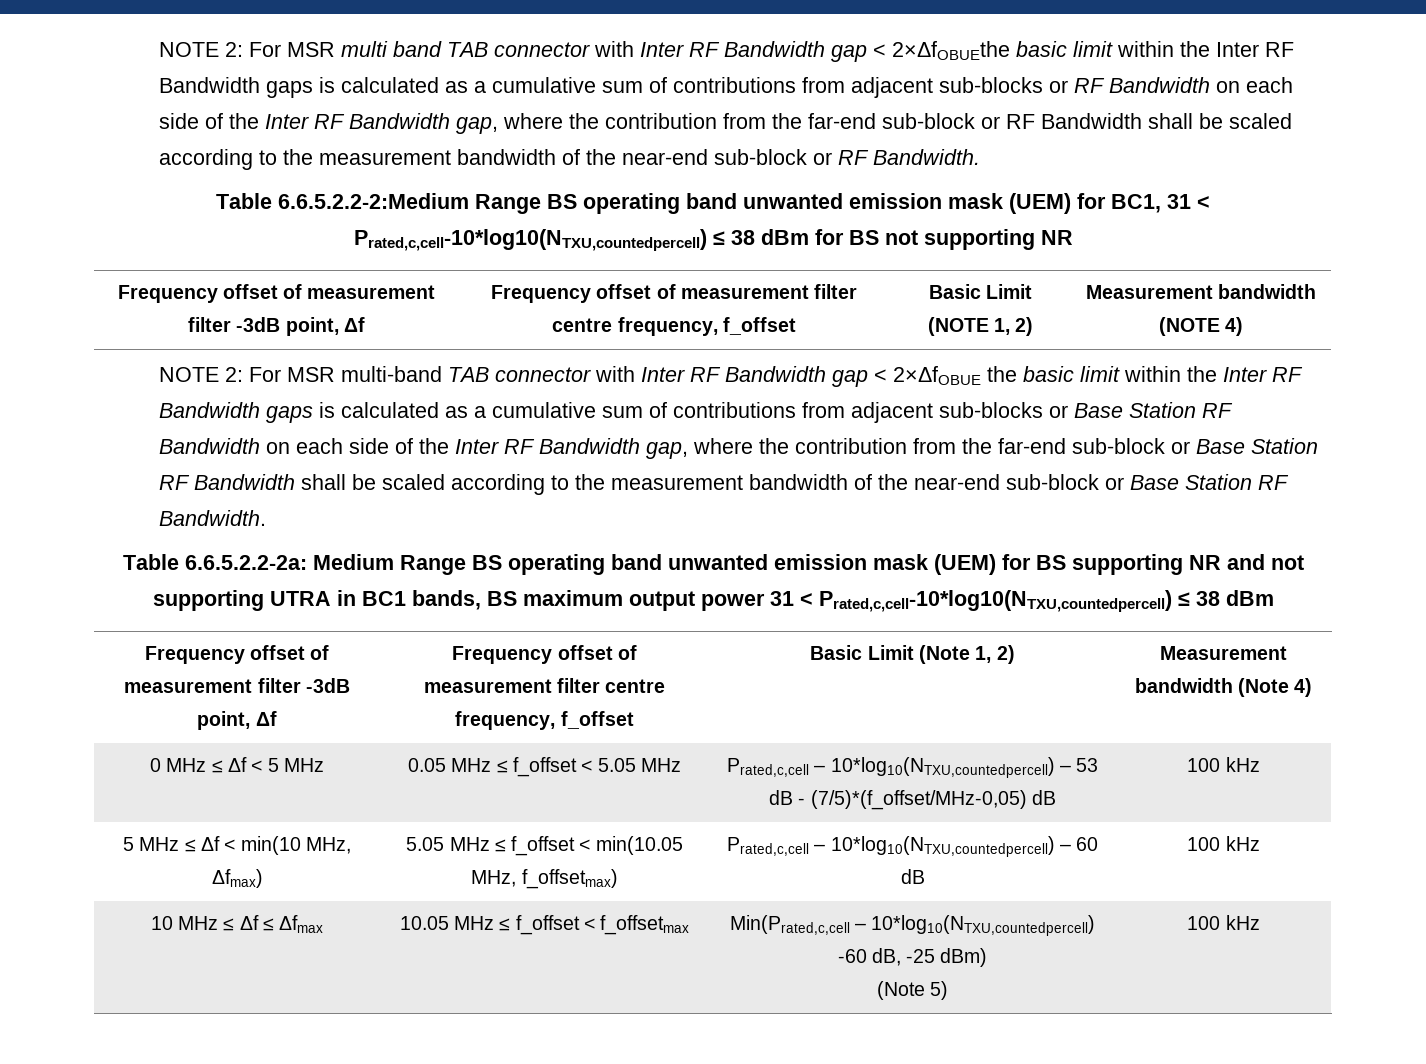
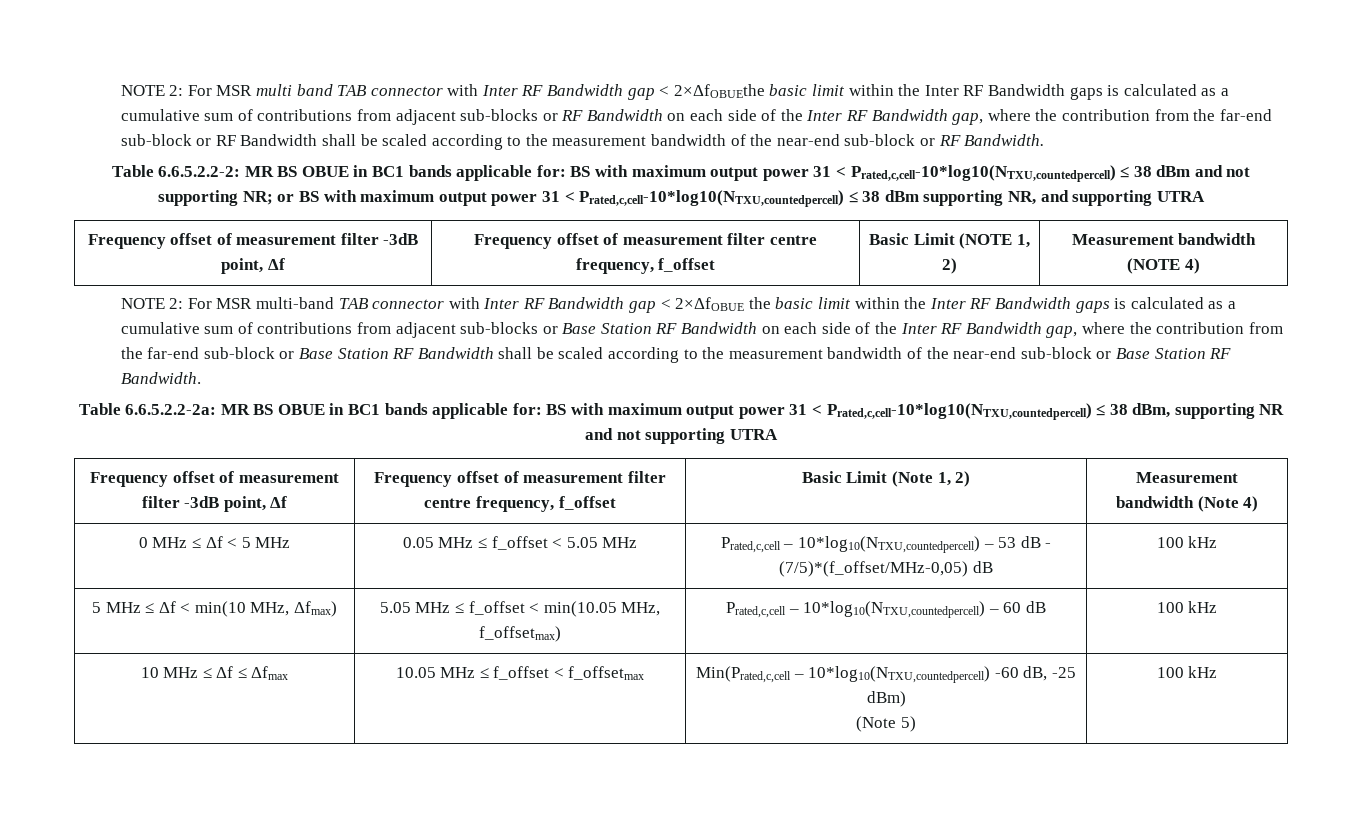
- Table 6.6.5.2.2-2:Medium Range BS operating band unwanted emission mask (UEM) for BC1, 31 < Prated,c,cell-10*log10(NTXU,countedpercell) ≤ 38 dBm for BS not supporting NR
+ Table 6.6.5.2.2-2: MR BS OBUE in BC1 bands applicable for: BS with maximum output power 31 < Prated,c,cell-10*log10(NTXU,countedpercell) ≤ 38 dBm and not supporting NR; or BS with maximum output power 31 < Prated,c,cell-10*log10(NTXU,countedpercell) ≤ 38 dBm supporting NR, and supporting UTRA
- Table 6.6.5.2.2-2a: Medium Range BS operating band unwanted emission mask (UEM) for BS supporting NR and not supporting UTRA in BC1 bands, BS maximum output power 31 < Prated,c,cell-10*log10(NTXU,countedpercell) ≤ 38 dBm
+ Table 6.6.5.2.2-2a: MR BS OBUE in BC1 bands applicable for: BS with maximum output power 31 < Prated,c,cell-10*log10(NTXU,countedpercell) ≤ 38 dBm, supporting NR and not supporting UTRA

